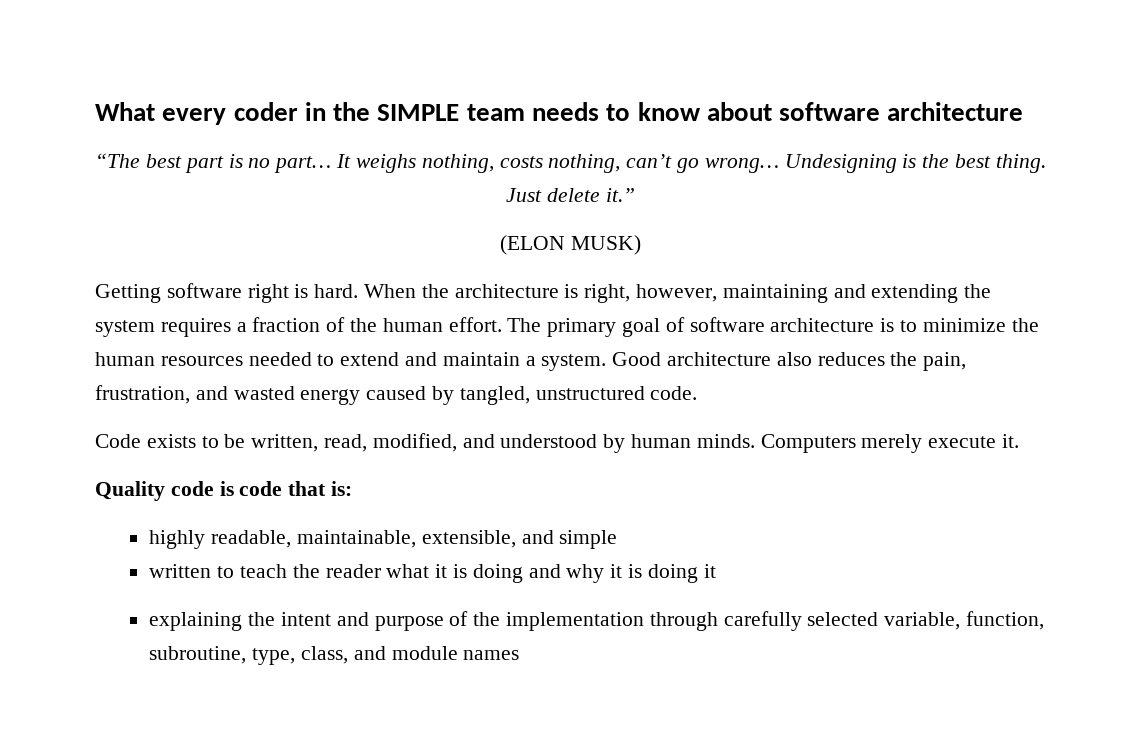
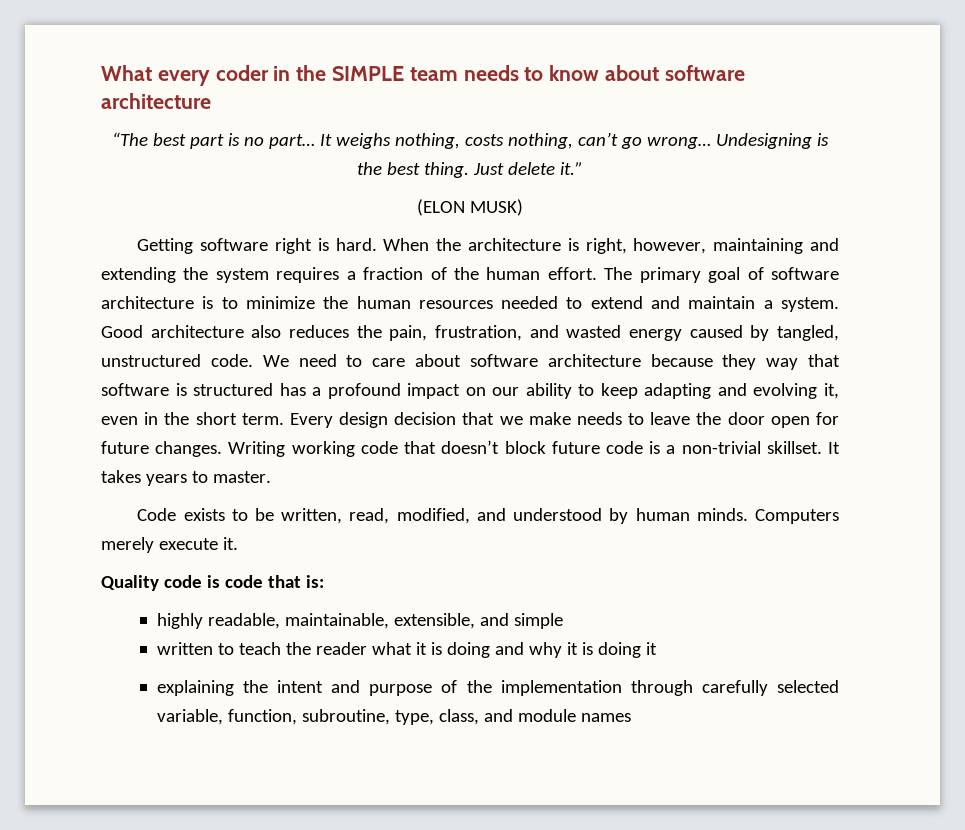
+ We need to care about software architecture because they way that software is structured has a profound impact on our ability to keep adapting and evolving it, even in the short term. Every design decision that we make needs to leave the door open for future changes. Writing working code that doesn’t block future code is a non-trivial skillset. It takes years to master.

